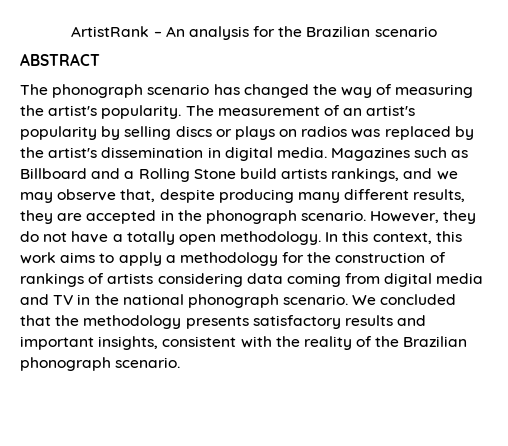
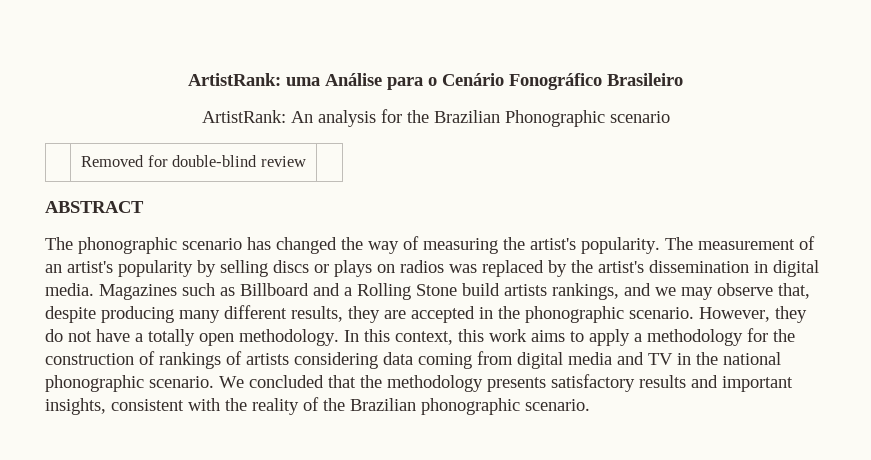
- ArtistRank – An analysis for the Brazilian scenario
+ ArtistRank: uma Análise para o Cenário Fonográfico Brasileiro
+ ArtistRank: An analysis for the Brazilian Phonographic scenario
+ | Removed for double-blind review |
- The phonograph scenario has changed the way of measuring the artist's popularity.
+ The phonographic scenario has changed the way of measuring the artist's popularity.
- Magazines such as Billboard and a Rolling Stone build artists rankings, and we may observe that, despite producing many different results, they are accepted in the phonograph scenario.
+ Magazines such as Billboard and a Rolling Stone build artists rankings, and we may observe that, despite producing many different results, they are accepted in the phonographic scenario.
- In this context, this work aims to apply a methodology for the construction of rankings of artists considering data coming from digital media and TV in the national phonograph scenario.
+ In this context, this work aims to apply a methodology for the construction of rankings of artists considering data coming from digital media and TV in the national phonographic scenario.
- We concluded that the methodology presents satisfactory results and important insights, consistent with the reality of the Brazilian phonograph scenario.
+ We concluded that the methodology presents satisfactory results and important insights, consistent with the reality of the Brazilian phonographic scenario.

